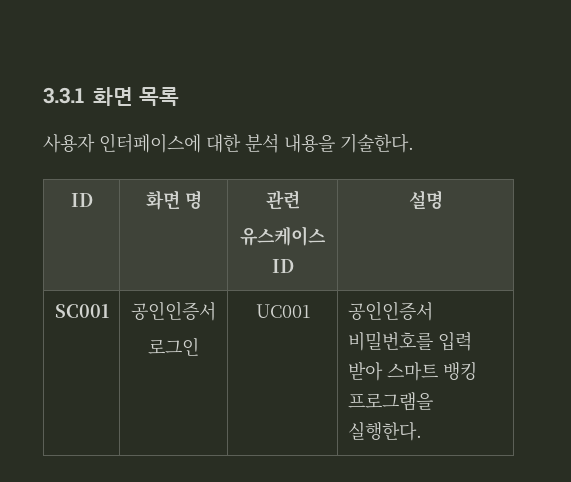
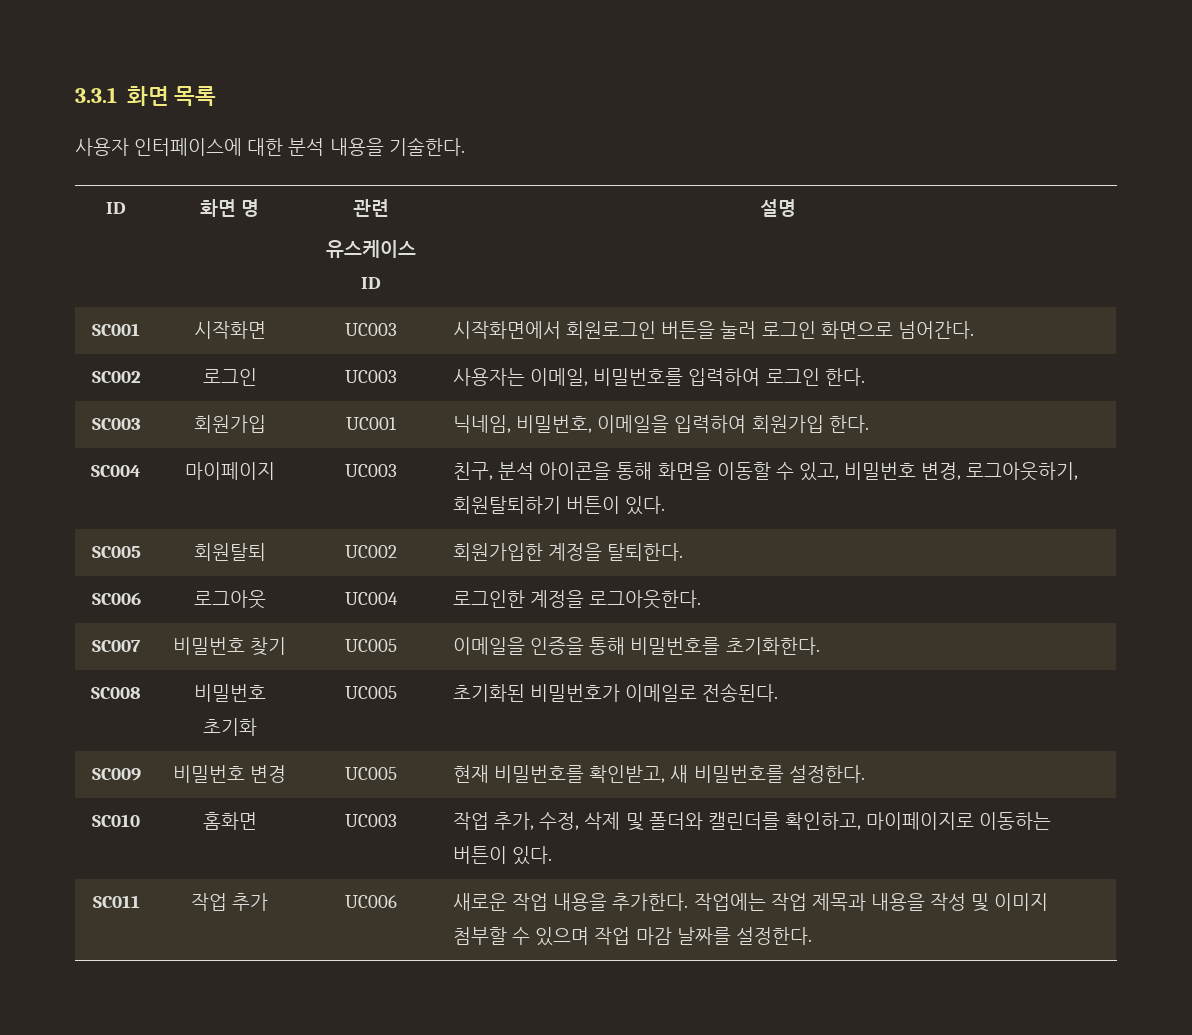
- SC001 | 공인인증서
- 로그인 | UC001 | 공인인증서 비밀번호를 입력 받아 스마트 뱅킹 프로그램을 실행한다.
+ SC001 | 시작화면 | UC003 | 시작화면에서 회원로그인 버튼을 눌러 로그인 화면으로 넘어간다.
+ SC002 | 로그인 | UC003 | 사용자는 이메일, 비밀번호를 입력하여 로그인 한다.
+ SC003 | 회원가입 | UC001 | 닉네임, 비밀번호, 이메일을 입력하여 회원가입 한다.
+ SC004 | 마이페이지 | UC003 | 친구, 분석 아이콘을 통해 화면을 이동할 수 있고, 비밀번호 변경, 로그아웃하기, 회원탈퇴하기 버튼이 있다.
+ SC005 | 회원탈퇴 | UC002 | 회원가입한 계정을 탈퇴한다.
+ SC006 | 로그아웃 | UC004 | 로그인한 계정을 로그아웃한다.
+ SC007 | 비밀번호 찾기 | UC005 | 이메일을 인증을 통해 비밀번호를 초기화한다.
+ SC008 | 비밀번호 초기화 | UC005 | 초기화된 비밀번호가 이메일로 전송된다.
+ SC009 | 비밀번호 변경 | UC005 | 현재 비밀번호를 확인받고, 새 비밀번호를 설정한다.
+ SC010 | 홈화면 | UC003 | 작업 추가, 수정, 삭제 및 폴더와 캘린더를 확인하고, 마이페이지로 이동하는 버튼이 있다.
+ SC011 | 작업 추가 | UC006 | 새로운 작업 내용을 추가한다. 작업에는 작업 제목과 내용을 작성 및 이미지 첨부할 수 있으며 작업 마감 날짜를 설정한다.

